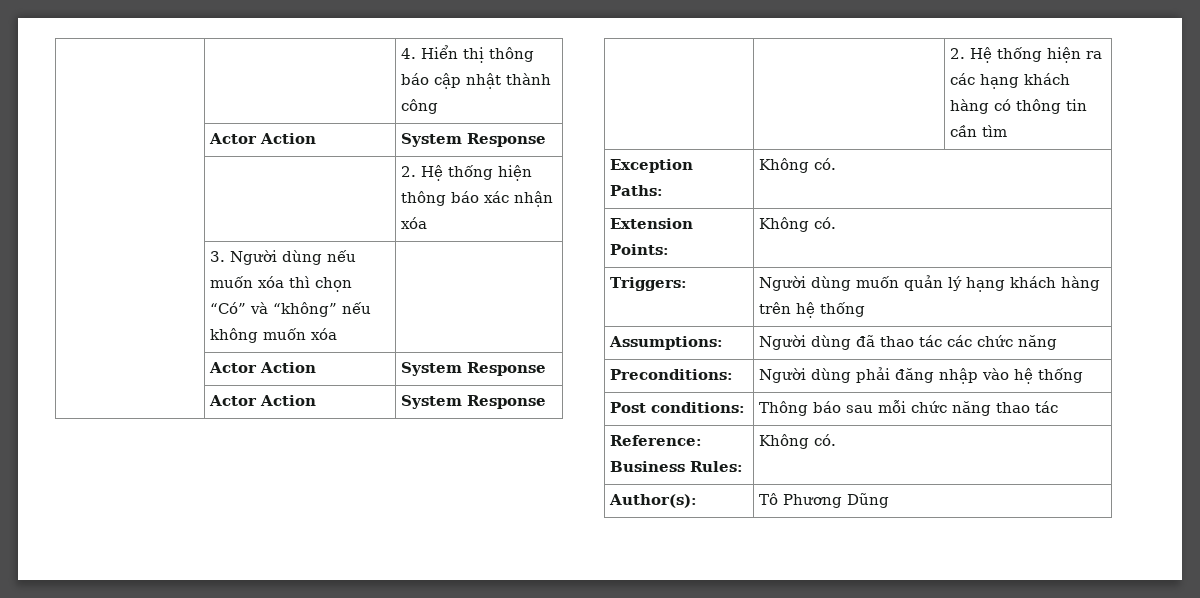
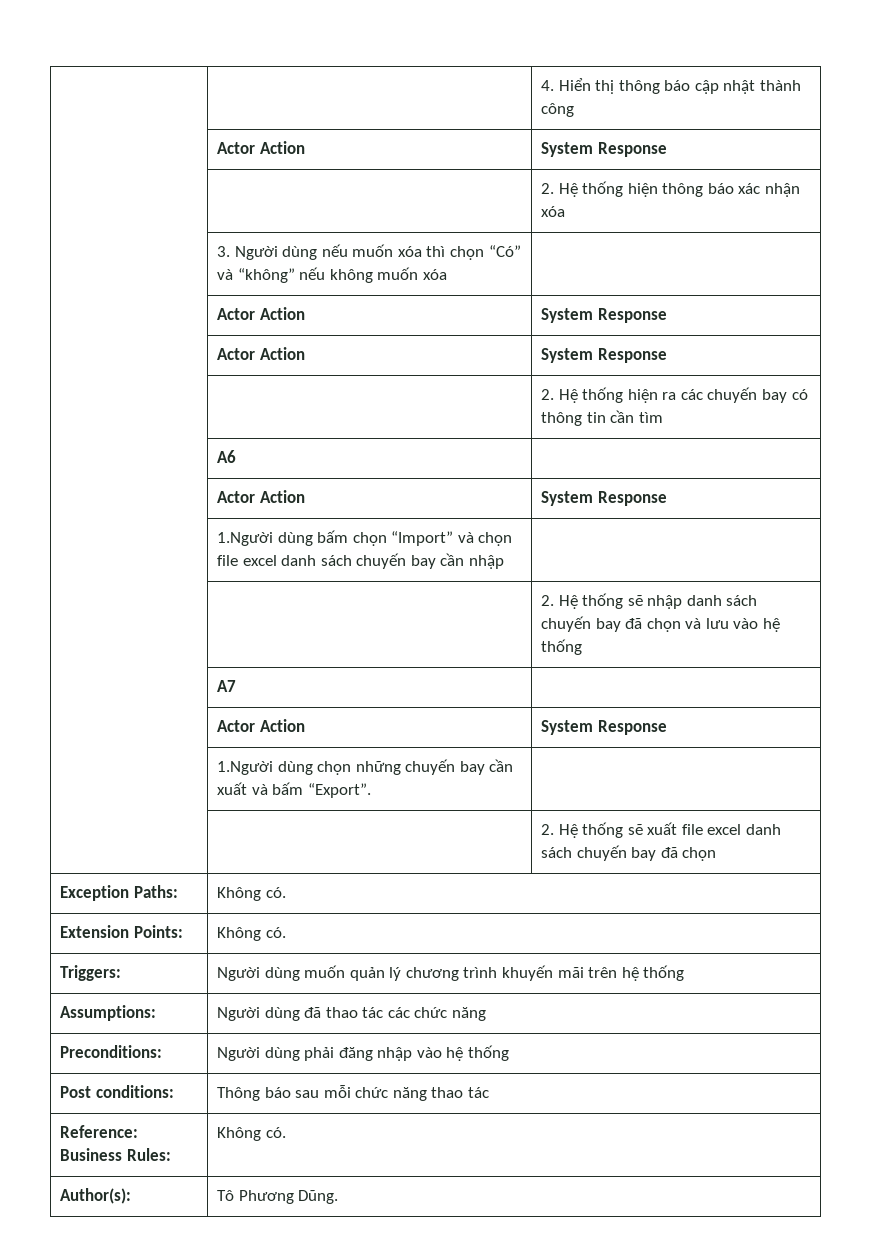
- | | 2. Hệ thống hiện ra các hạng khách hàng có thông tin cần tìm
+ | | 2. Hệ thống hiện ra các chuyến bay có thông tin cần tìm
+ | A6 |
+ | Actor Action | System Response
+ | 1.Người dùng bấm chọn “Import” và chọn file excel danh sách chuyến bay cần nhập |
+ | | 2. Hệ thống sẽ nhập danh sách chuyến bay đã chọn và lưu vào hệ thống
+ | A7 |
+ | Actor Action | System Response
+ | 1.Người dùng chọn những chuyến bay cần xuất và bấm “Export”. |
+ | | 2. Hệ thống sẽ xuất file excel danh sách chuyến bay đã chọn
- Triggers: | Người dùng muốn quản lý hạng khách hàng trên hệ thống
+ Triggers: | Người dùng muốn quản lý chương trình khuyến mãi trên hệ thống
- Author(s): | Tô Phương Dũng
+ Author(s): | Tô Phương Dũng.

